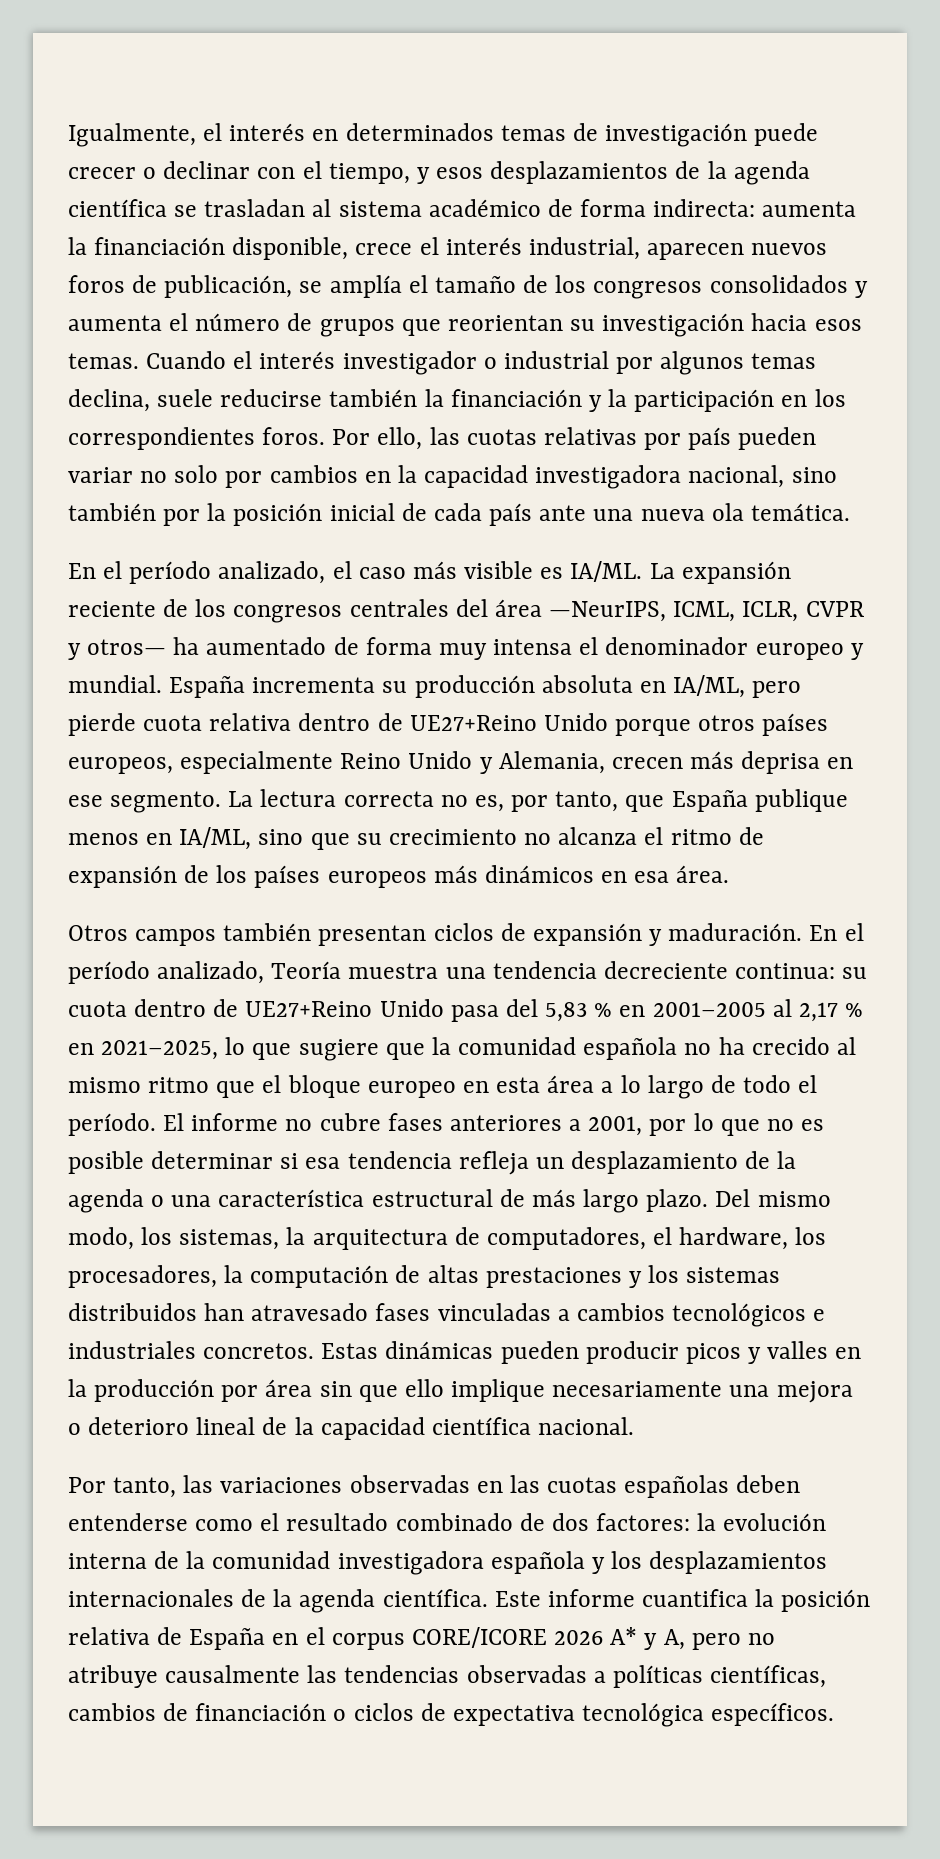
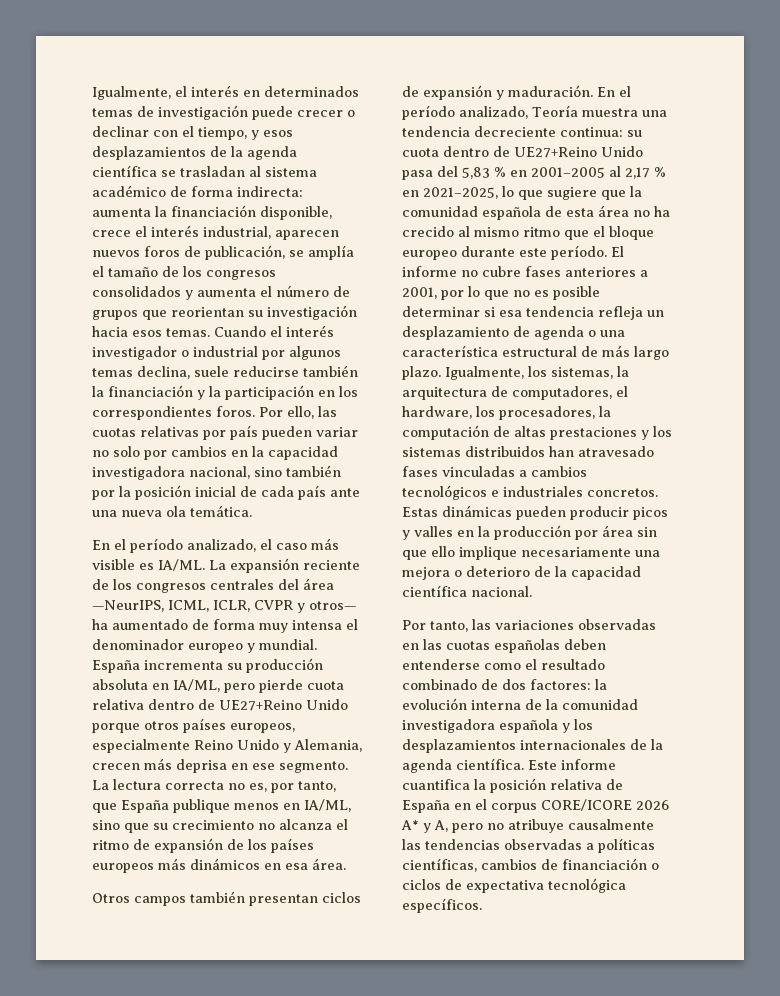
- En el período analizado, Teoría muestra una tendencia decreciente continua: su cuota dentro de UE27+Reino Unido pasa del 5,83 % en 2001–2005 al 2,17 % en 2021–2025, lo que sugiere que la comunidad española no ha crecido al mismo ritmo que el bloque europeo en esta área a lo largo de todo el período.
+ En el período analizado, Teoría muestra una tendencia decreciente continua: su cuota dentro de UE27+Reino Unido pasa del 5,83 % en 2001–2005 al 2,17 % en 2021–2025, lo que sugiere que la comunidad española de esta área no ha crecido al mismo ritmo que el bloque europeo durante este período.
- El informe no cubre fases anteriores a 2001, por lo que no es posible determinar si esa tendencia refleja un desplazamiento de la agenda o una característica estructural de más largo plazo.
+ El informe no cubre fases anteriores a 2001, por lo que no es posible determinar si esa tendencia refleja un desplazamiento de agenda o una característica estructural de más largo plazo.
- Del mismo modo, los sistemas, la arquitectura de computadores, el hardware, los procesadores, la computación de altas prestaciones y los sistemas distribuidos han atravesado fases vinculadas a cambios tecnológicos e industriales concretos.
+ Igualmente, los sistemas, la arquitectura de computadores, el hardware, los procesadores, la computación de altas prestaciones y los sistemas distribuidos han atravesado fases vinculadas a cambios tecnológicos e industriales concretos.
- Estas dinámicas pueden producir picos y valles en la producción por área sin que ello implique necesariamente una mejora o deterioro lineal de la capacidad científica nacional.
+ Estas dinámicas pueden producir picos y valles en la producción por área sin que ello implique necesariamente una mejora o deterioro de la capacidad científica nacional.

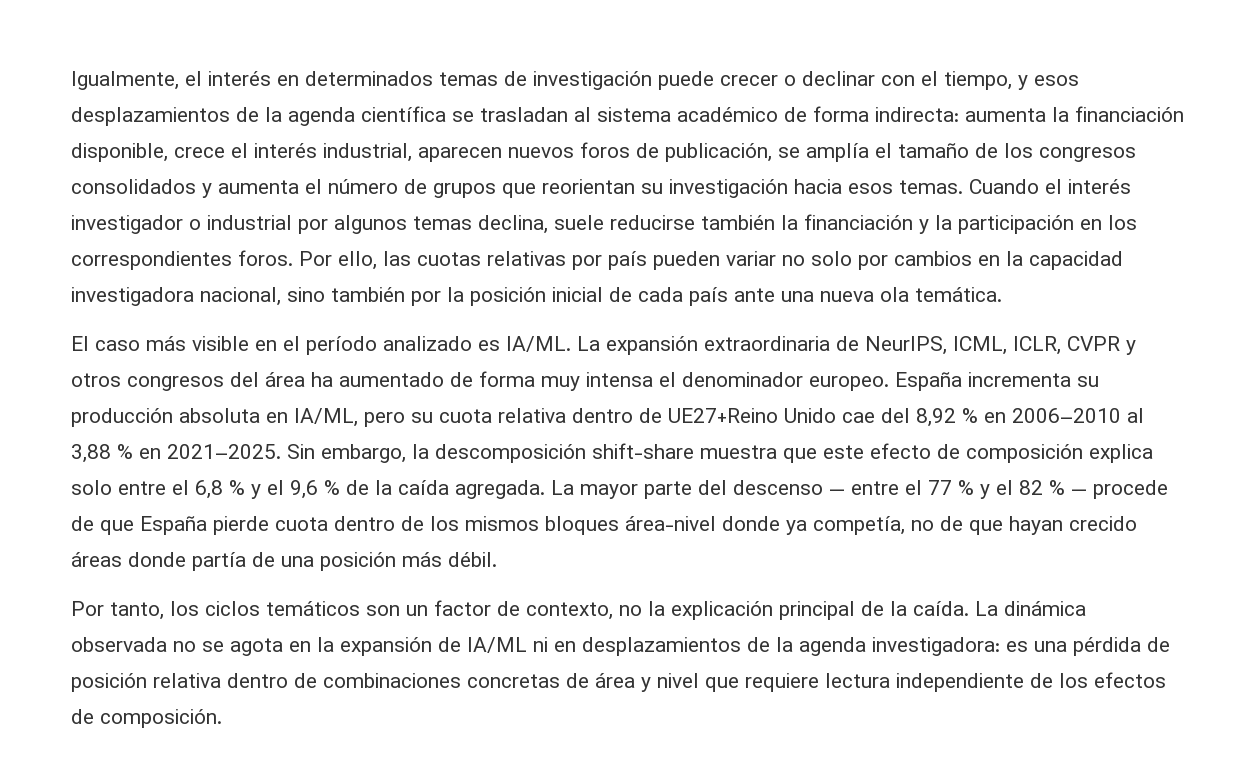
- En el período analizado, el caso más visible es IA/ML. La expansión reciente de los congresos centrales del área —NeurIPS, ICML, ICLR, CVPR y otros— ha aumentado de forma muy intensa el denominador europeo y mundial.
+ El caso más visible en el período analizado es IA/ML. La expansión extraordinaria de NeurIPS, ICML, ICLR, CVPR y otros congresos del área ha aumentado de forma muy intensa el denominador europeo.
- España incrementa su producción absoluta en IA/ML, pero pierde cuota relativa dentro de UE27+Reino Unido porque otros países europeos, especialmente Reino Unido y Alemania, crecen más deprisa en ese segmento. La lectura correcta no es, por tanto, que España publique menos en IA/ML, sino que su crecimiento no alcanza el ritmo de expansión de los países europeos más dinámicos en esa área.
- Otros campos también presentan ciclos de expansión y maduración. En el período analizado, Teoría muestra una tendencia decreciente continua: su cuota dentro de UE27+Reino Unido pasa del 5,83 % en 2001–2005 al 2,17 % en 2021–2025, lo que sugiere que la comunidad española de esta área no ha crecido al mismo ritmo que el bloque europeo durante este período. El informe no cubre fases anteriores a 2001, por lo que no es posible determinar si esa tendencia refleja un desplazamiento de agenda o una característica estructural de más largo plazo. Igualmente, los sistemas, la arquitectura de computadores, el hardware, los procesadores, la computación de altas prestaciones y los sistemas distribuidos han atravesado fases vinculadas a cambios tecnológicos e industriales concretos. Estas dinámicas pueden producir picos y valles en la producción por área sin que ello implique necesariamente una mejora o deterioro de la capacidad científica nacional.
- Por tanto, las variaciones observadas en las cuotas españolas deben entenderse como el resultado combinado de dos factores: la evolución interna de la comunidad investigadora española y los desplazamientos internacionales de la agenda científica. Este informe cuantifica la posición relativa de España en el corpus CORE/ICORE 2026 A* y A, pero no atribuye causalmente las tendencias observadas a políticas científicas, cambios de financiación o ciclos de expectativa tecnológica específicos.
+ España incrementa su producción absoluta en IA/ML, pero su cuota relativa dentro de UE27+Reino Unido cae del 8,92 % en 2006–2010 al 3,88 % en 2021–2025. Sin embargo, la descomposición shift-share muestra que este efecto de composición explica solo entre el 6,8 % y el 9,6 % de la caída agregada. La mayor parte del descenso — entre el 77 % y el 82 % — procede de que España pierde cuota dentro de los mismos bloques área-nivel donde ya competía, no de que hayan crecido áreas donde partía de una posición más débil.
+ Por tanto, los ciclos temáticos son un factor de contexto, no la explicación principal de la caída. La dinámica observada no se agota en la expansión de IA/ML ni en desplazamientos de la agenda investigadora: es una pérdida de posición relativa dentro de combinaciones concretas de área y nivel que requiere lectura independiente de los efectos de composición.

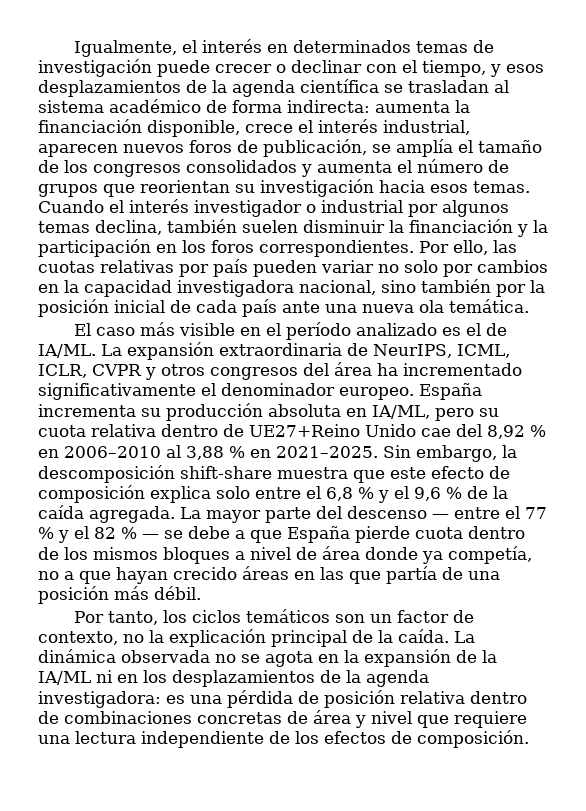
- Cuando el interés investigador o industrial por algunos temas declina, suele reducirse también la financiación y la participación en los correspondientes foros.
+ Cuando el interés investigador o industrial por algunos temas declina, también suelen disminuir la financiación y la participación en los foros correspondientes.
- El caso más visible en el período analizado es IA/ML.
+ El caso más visible en el período analizado es el de IA/ML.
- La expansión extraordinaria de NeurIPS, ICML, ICLR, CVPR y otros congresos del área ha aumentado de forma muy intensa el denominador europeo.
+ La expansión extraordinaria de NeurIPS, ICML, ICLR, CVPR y otros congresos del área ha incrementado significativamente el denominador europeo.
- La mayor parte del descenso — entre el 77 % y el 82 % — procede de que España pierde cuota dentro de los mismos bloques área-nivel donde ya competía, no de que hayan crecido áreas donde partía de una posición más débil.
+ La mayor parte del descenso — entre el 77 % y el 82 % — se debe a que España pierde cuota dentro de los mismos bloques a nivel de área donde ya competía, no a que hayan crecido áreas en las que partía de una posición más débil.
- La dinámica observada no se agota en la expansión de IA/ML ni en desplazamientos de la agenda investigadora: es una pérdida de posición relativa dentro de combinaciones concretas de área y nivel que requiere lectura independiente de los efectos de composición.
+ La dinámica observada no se agota en la expansión de la IA/ML ni en los desplazamientos de la agenda investigadora: es una pérdida de posición relativa dentro de combinaciones concretas de área y nivel que requiere una lectura independiente de los efectos de composición.

